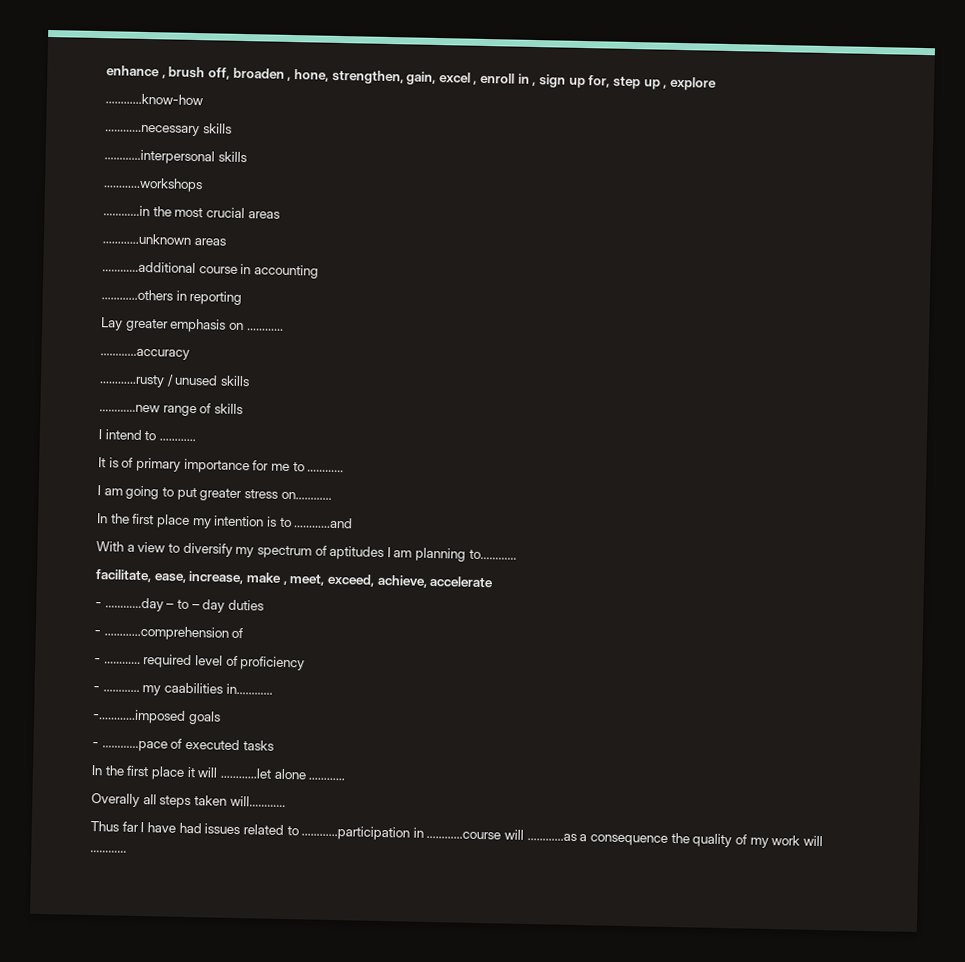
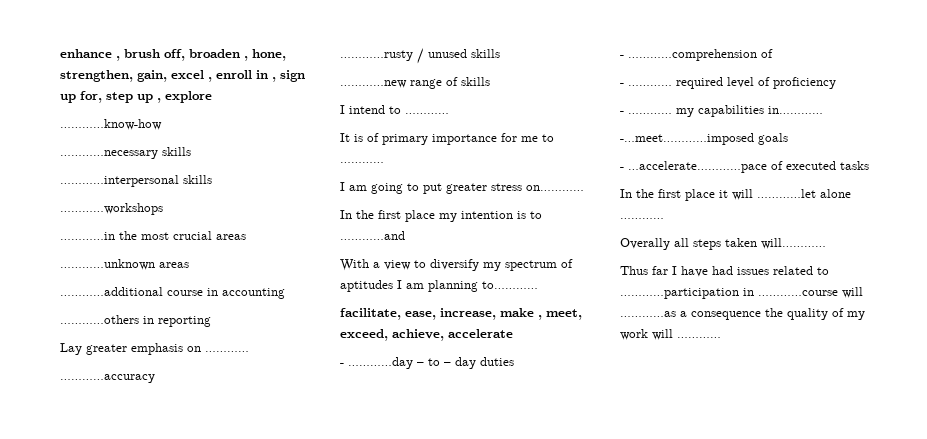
- - ………… my caabilities in…………
+ - ………… my capabilities in…………
- -…………imposed goals
+ -…meet…………imposed goals
- - …………pace of executed tasks
+ - …accelerate…………pace of executed tasks

